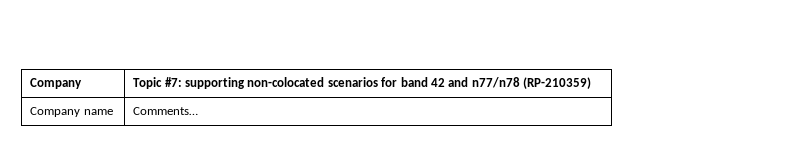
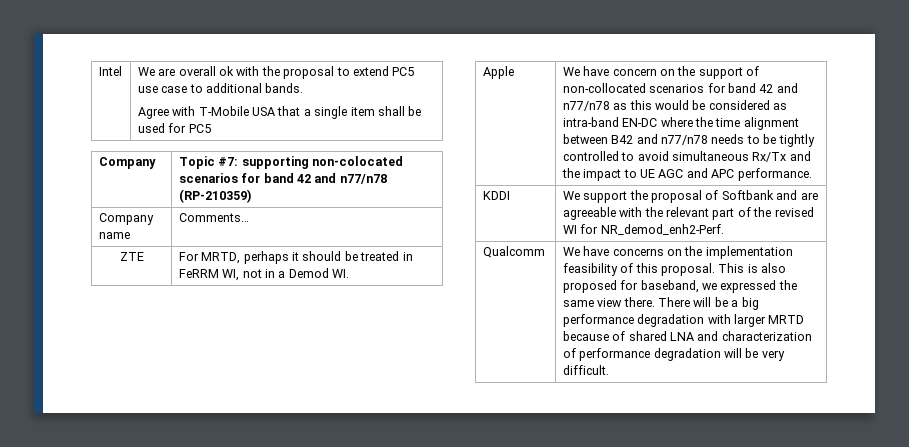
+ Intel | We are overall ok with the proposal to extend PC5 use case to additional bands.
+ Agree with T-Mobile USA that a single item shall be used for PC5
+ ZTE | For MRTD, perhaps it should be treated in FeRRM WI, not in a Demod WI.
+ Apple | We have concern on the support of non-collocated scenarios for band 42 and n77/n78 as this would be considered as intra-band EN-DC where the time alignment between B42 and n77/n78 needs to be tightly controlled to avoid simultaneous Rx/Tx and the impact to UE AGC and APC performance.
+ KDDI | We support the proposal of Softbank and are agreeable with the relevant part of the revised WI for NR_demod_enh2-Perf.
+ Qualcomm | We have concerns on the implementation feasibility of this proposal. This is also proposed for baseband, we expressed the same view there. There will be a big performance degradation with larger MRTD because of shared LNA and characterization of performance degradation will be very difficult.

